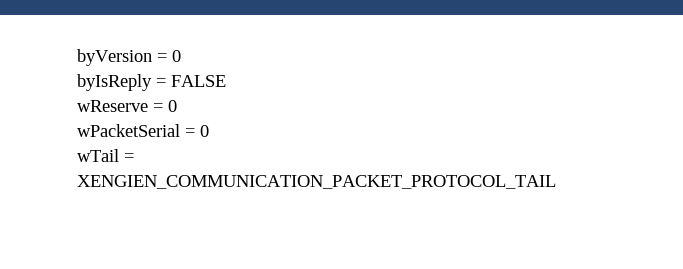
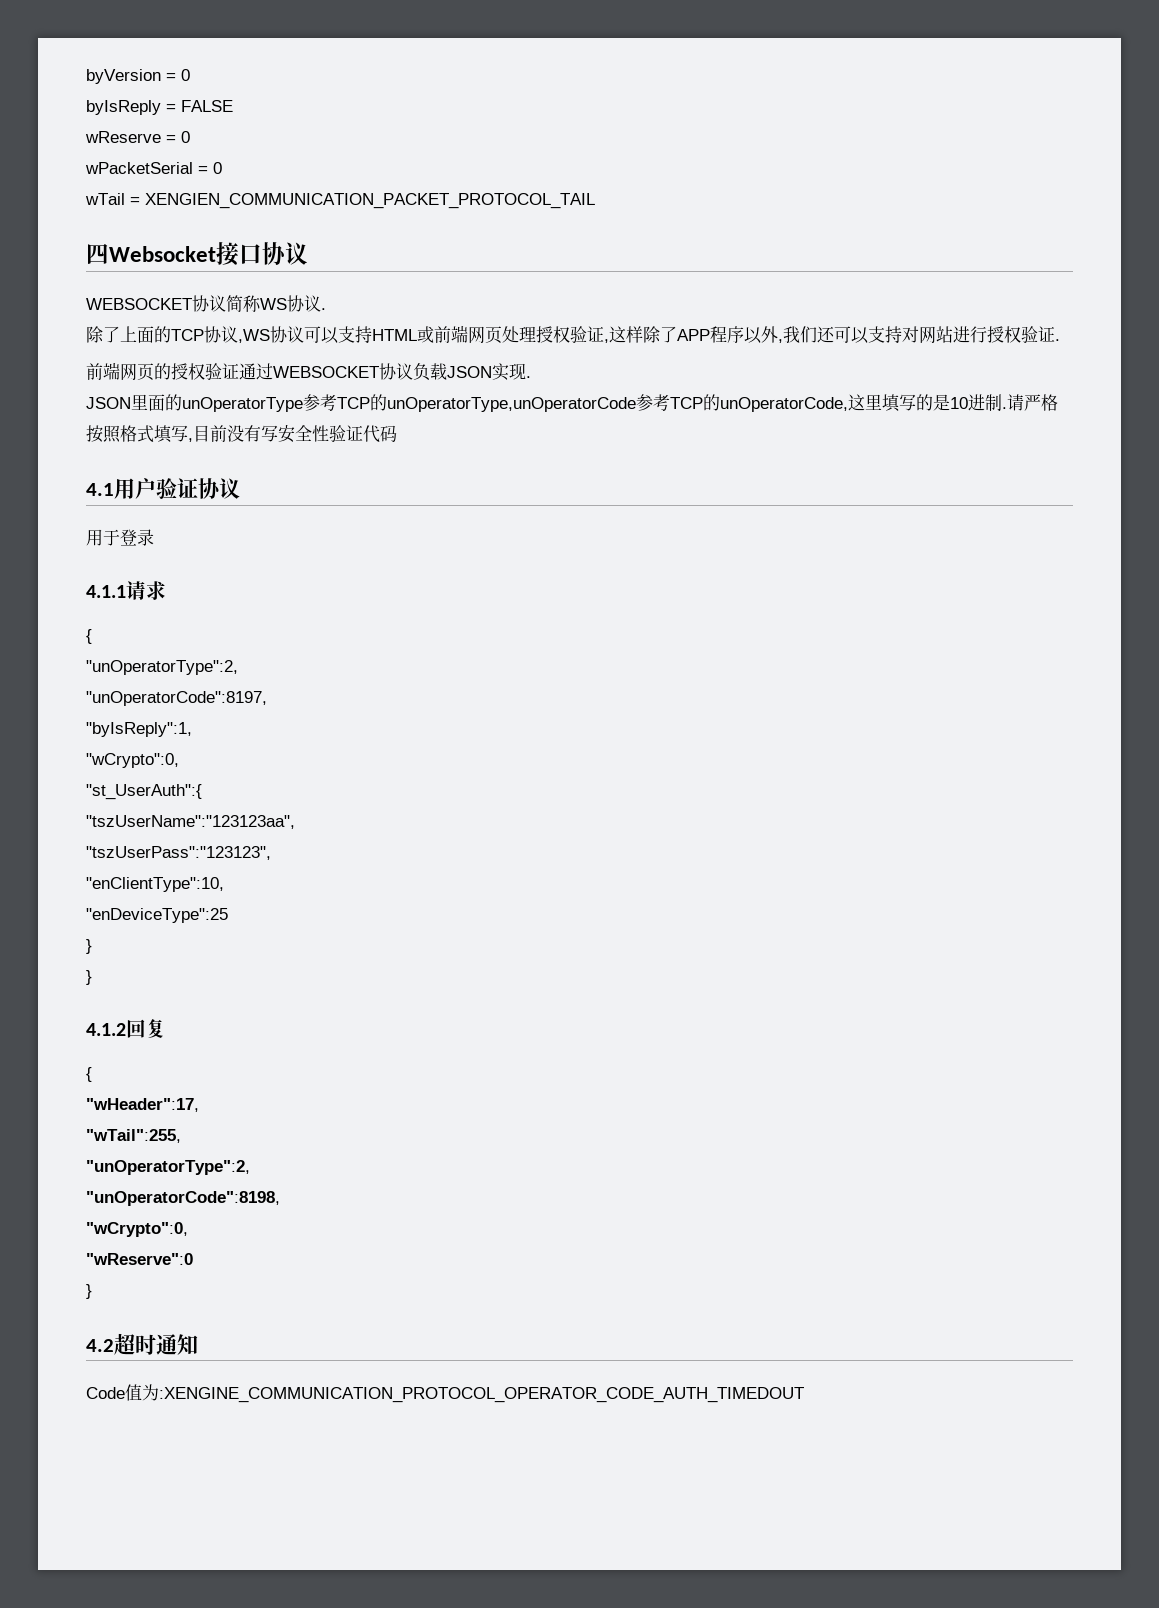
+ 四Websocket接口协议
+ WEBSOCKET协议简称WS协议.
+ 除了上面的TCP协议,WS协议可以支持HTML或前端网页处理授权验证,这样除了APP程序以外,我们还可以支持对网站进行授权验证.
+ 前端网页的授权验证通过WEBSOCKET协议负载JSON实现.
+ JSON里面的unOperatorType参考TCP的unOperatorType,unOperatorCode参考TCP的unOperatorCode,这里填写的是10进制.请严格按照格式填写,目前没有写安全性验证代码
+ 4.1用户验证协议
+ 用于登录
+ 4.1.1请求
+ {
+ "unOperatorType":2,
+ "unOperatorCode":8197,
+ "byIsReply":1,
+ "wCrypto":0,
+ "st_UserAuth":{
+ "tszUserName":"123123aa",
+ "tszUserPass":"123123",
+ "enClientType":10,
+ "enDeviceType":25
+ }
+ }
+ 4.1.2回复
+ {
+ "wHeader":17,
+ "wTail":255,
+ "unOperatorType":2,
+ "unOperatorCode":8198,
+ "wCrypto":0,
+ "wReserve":0
+ }
+ 4.2超时通知
+ Code值为:XENGINE_COMMUNICATION_PROTOCOL_OPERATOR_CODE_AUTH_TIMEDOUT

